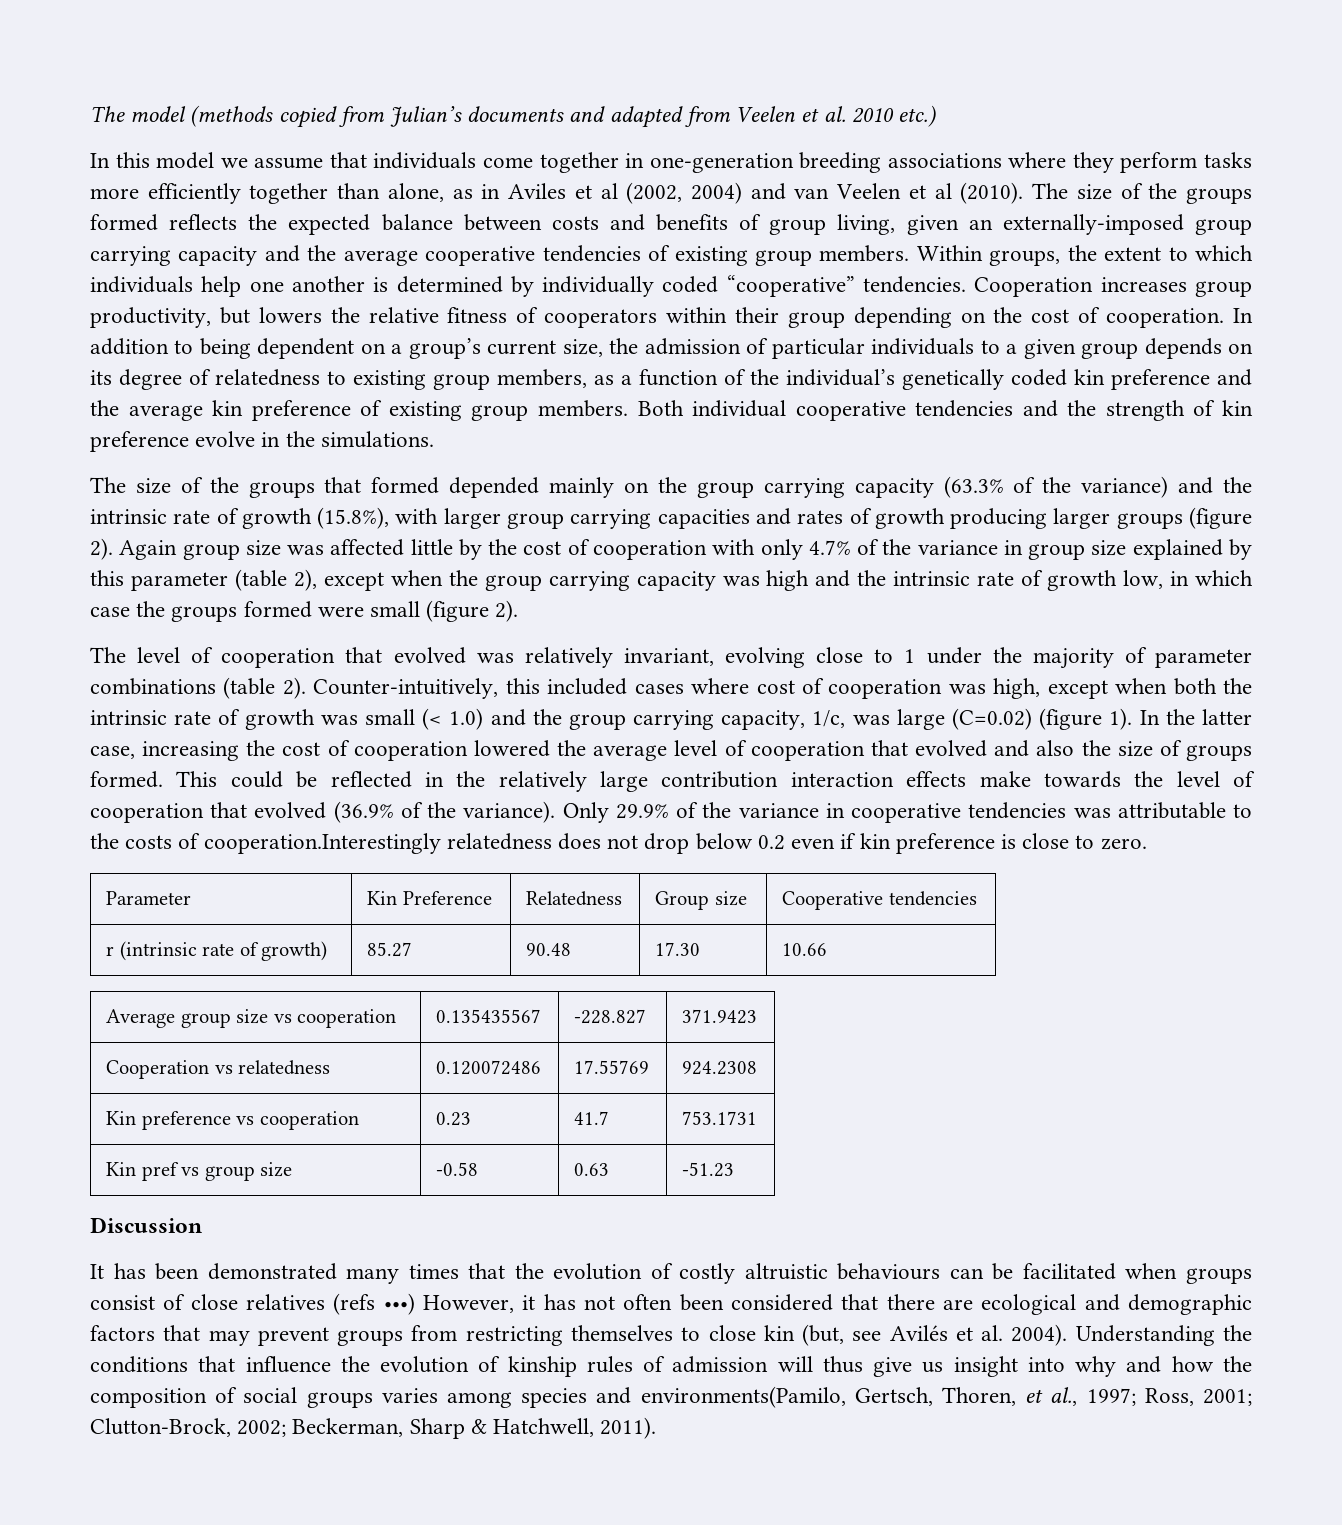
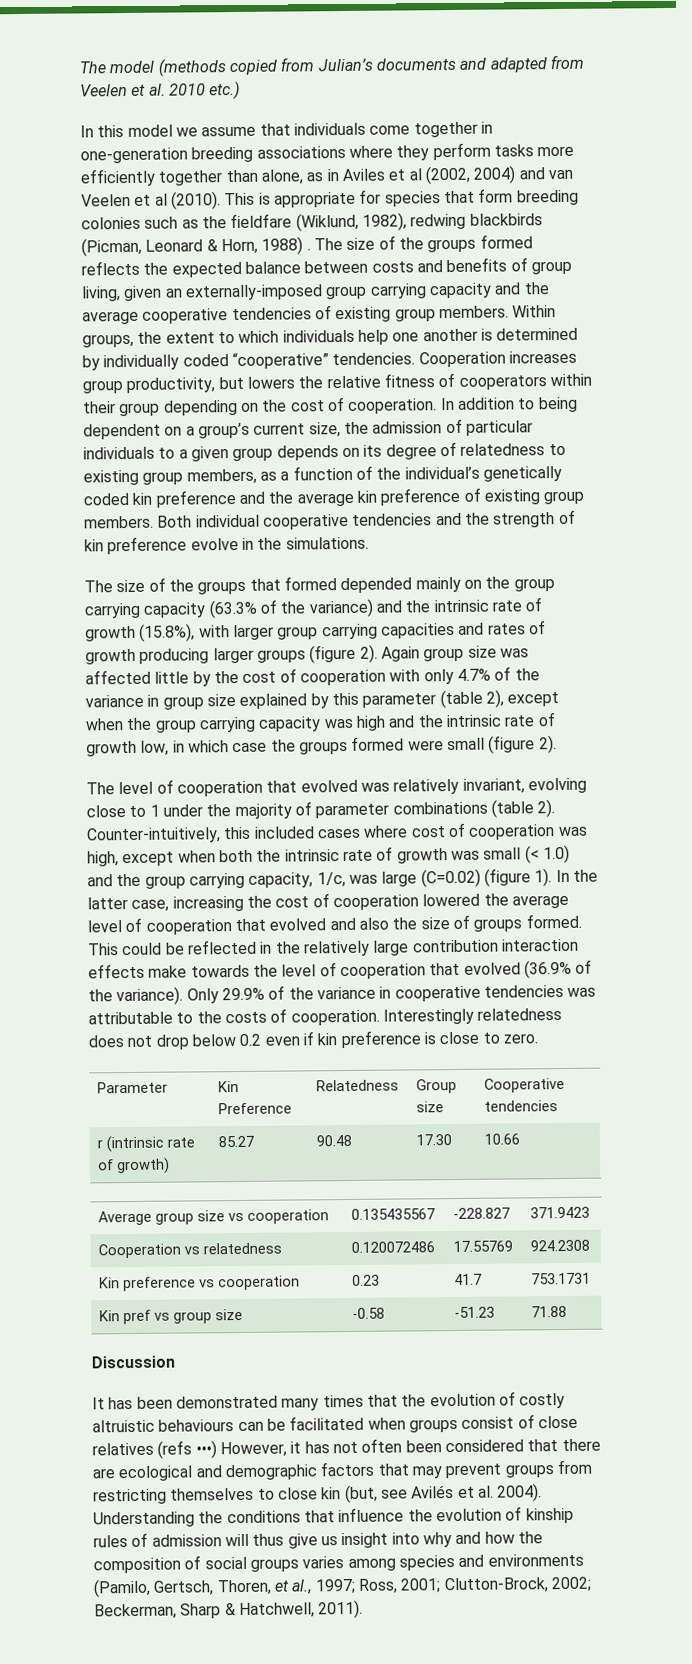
+ This is appropriate for species that form breeding colonies such as the fieldfare (Wiklund, 1982), redwing blackbirds (Picman, Leonard & Horn, 1988) .
- Only 29.9% of the variance in cooperative tendencies was attributable to the costs of cooperation.Interestingly relatedness does not drop below 0.2 even if kin preference is close to zero.
+ Only 29.9% of the variance in cooperative tendencies was attributable to the costs of cooperation. Interestingly relatedness does not drop below 0.2 even if kin preference is close to zero.
- Kin pref vs group size | -0.58 | 0.63 | -51.23
+ Kin pref vs group size | -0.58 | -51.23 | 71.88
- Understanding the conditions that influence the evolution of kinship rules of admission will thus give us insight into why and how the composition of social groups varies among species and environments(Pamilo, Gertsch, Thoren, et al., 1997; Ross, 2001; Clutton-Brock, 2002; Beckerman, Sharp & Hatchwell, 2011).
+ Understanding the conditions that influence the evolution of kinship rules of admission will thus give us insight into why and how the composition of social groups varies among species and environments (Pamilo, Gertsch, Thoren, et al., 1997; Ross, 2001; Clutton-Brock, 2002; Beckerman, Sharp & Hatchwell, 2011).

